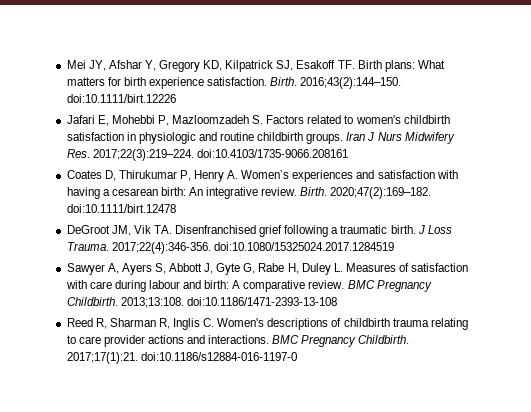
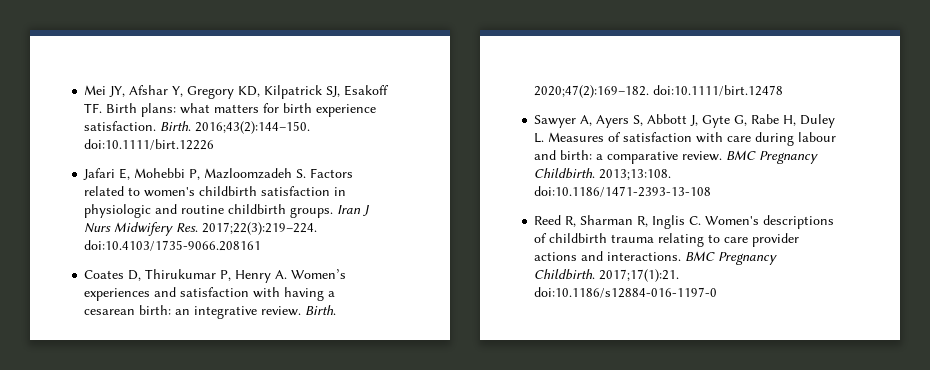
- Mei JY, Afshar Y, Gregory KD, Kilpatrick SJ, Esakoff TF. Birth plans: What matters for birth experience satisfaction.
+ Mei JY, Afshar Y, Gregory KD, Kilpatrick SJ, Esakoff TF. Birth plans: what matters for birth experience satisfaction.
- Coates D, Thirukumar P, Henry A. Women’s experiences and satisfaction with having a cesarean birth: An integrative review.
+ Coates D, Thirukumar P, Henry A. Women’s experiences and satisfaction with having a cesarean birth: an integrative review.
- DeGroot JM, Vik TA. Disenfranchised grief following a traumatic birth. J Loss Trauma. 2017;22(4):346-356. doi:10.1080/15325024.2017.1284519
- Sawyer A, Ayers S, Abbott J, Gyte G, Rabe H, Duley L. Measures of satisfaction with care during labour and birth: A comparative review.
+ Sawyer A, Ayers S, Abbott J, Gyte G, Rabe H, Duley L. Measures of satisfaction with care during labour and birth: a comparative review.

